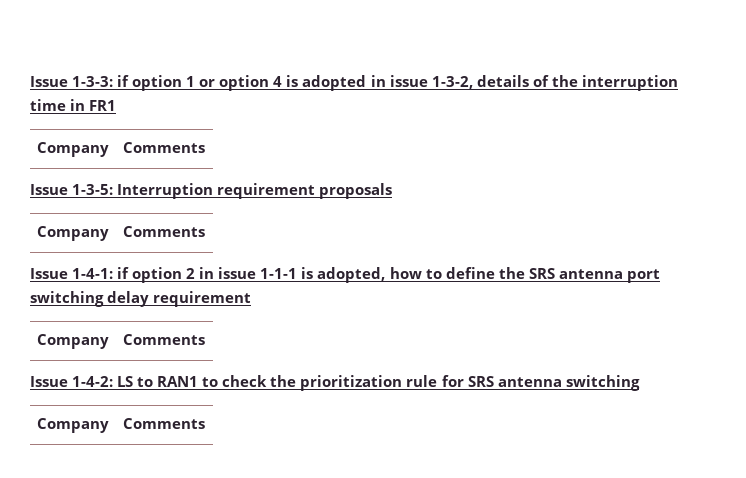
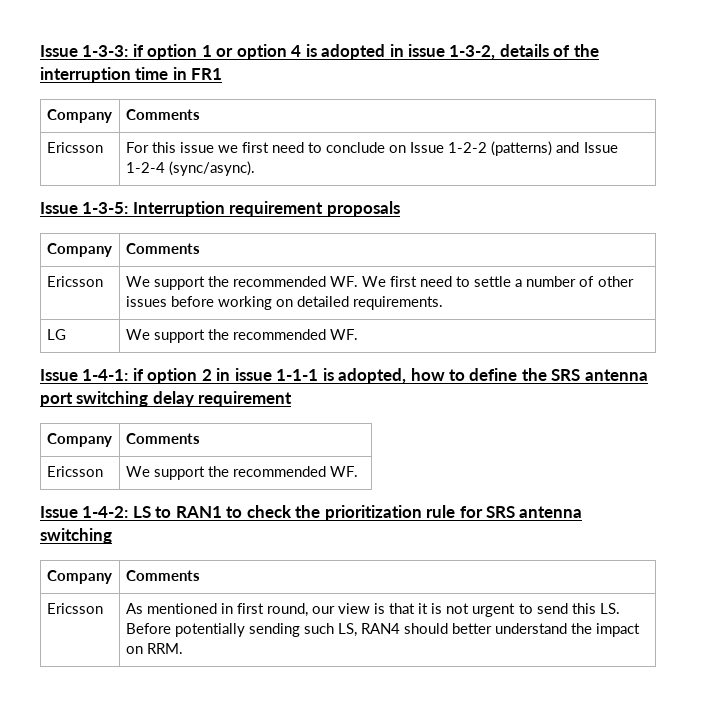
+ Ericsson | For this issue we first need to conclude on Issue 1-2-2 (patterns) and Issue 1-2-4 (sync/async).
+ Ericsson | We support the recommended WF. We first need to settle a number of other issues before working on detailed requirements.
+ LG | We support the recommended WF.
  Issue 1-4-1: if option 2 in issue 1-1-1 is adopted, how to define the SRS antenna port switching delay requirement
  Company | Comments
+ Ericsson | We support the recommended WF.
+ Ericsson | As mentioned in first round, our view is that it is not urgent to send this LS. Before potentially sending such LS, RAN4 should better understand the impact on RRM.

